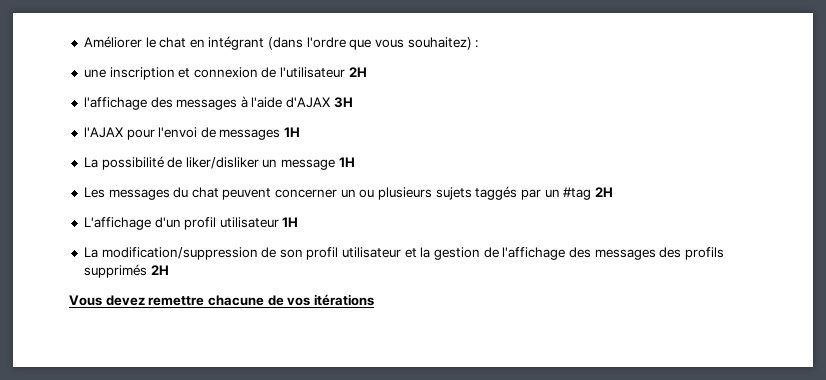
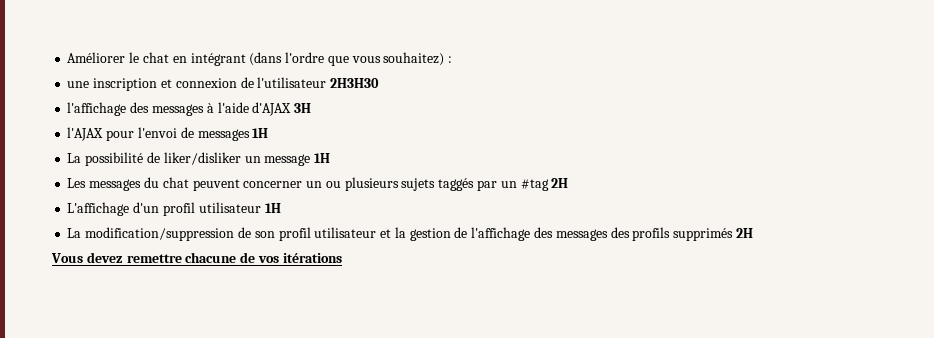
- une inscription et connexion de l'utilisateur 2H
+ une inscription et connexion de l'utilisateur 2H3H30

